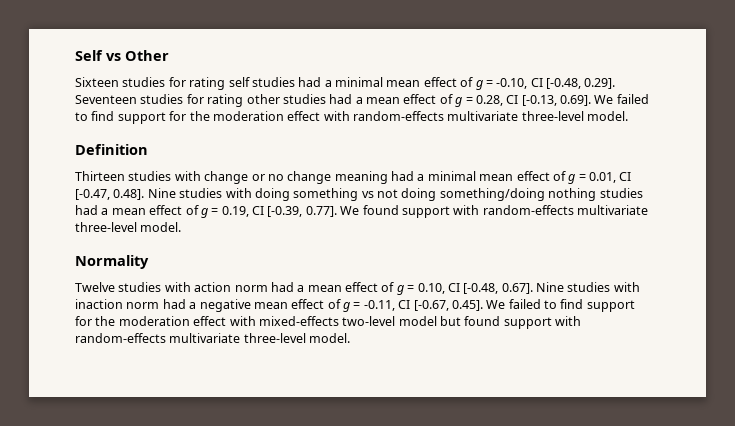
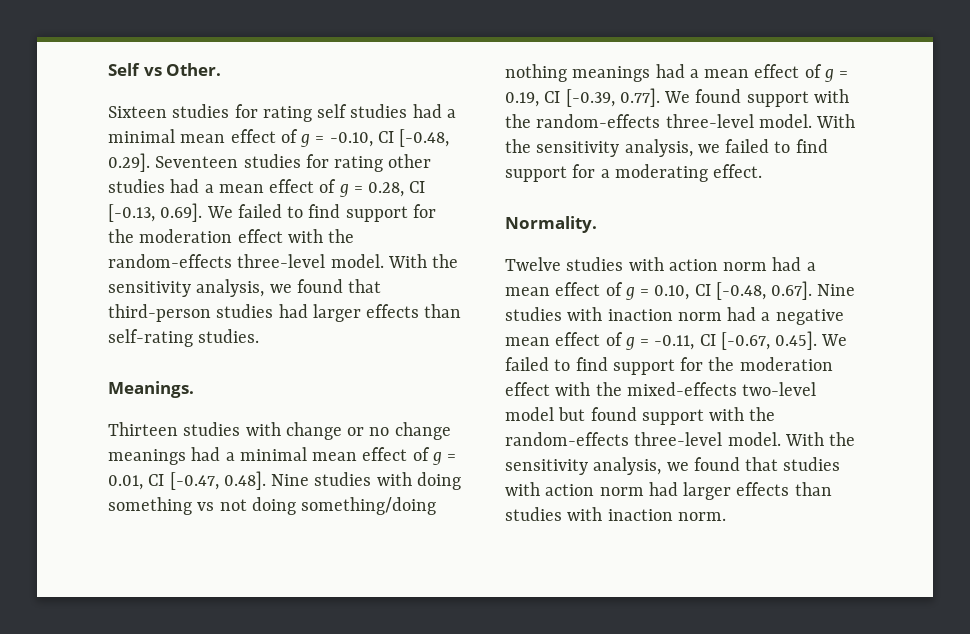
- Self vs Other
+ Self vs Other.
- Sixteen studies for rating self studies had a minimal mean effect of g = -0.10, CI [-0.48, 0.29]. Seventeen studies for rating other studies had a mean effect of g = 0.28, CI [-0.13, 0.69]. We failed to find support for the moderation effect with random-effects multivariate three-level model.
- Definition
+ Sixteen studies for rating self studies had a minimal mean effect of g = -0.10, CI [-0.48, 0.29]. Seventeen studies for rating other studies had a mean effect of g = 0.28, CI [-0.13, 0.69]. We failed to find support for the moderation effect with the random-effects three-level model. With the sensitivity analysis, we found that third-person studies had larger effects than self-rating studies.
+ Meanings.
- Thirteen studies with change or no change meaning had a minimal mean effect of g = 0.01, CI [-0.47, 0.48]. Nine studies with doing something vs not doing something/doing nothing studies had a mean effect of g = 0.19, CI [-0.39, 0.77]. We found support with random-effects multivariate three-level model.
- Normality
+ Thirteen studies with change or no change meanings had a minimal mean effect of g = 0.01, CI [-0.47, 0.48]. Nine studies with doing something vs not doing something/doing nothing meanings had a mean effect of g = 0.19, CI [-0.39, 0.77]. We found support with the random-effects three-level model. With the sensitivity analysis, we failed to find support for a moderating effect.
+ Normality.
- Twelve studies with action norm had a mean effect of g = 0.10, CI [-0.48, 0.67]. Nine studies with inaction norm had a negative mean effect of g = -0.11, CI [-0.67, 0.45]. We failed to find support for the moderation effect with mixed-effects two-level model but found support with random-effects multivariate three-level model.
+ Twelve studies with action norm had a mean effect of g = 0.10, CI [-0.48, 0.67]. Nine studies with inaction norm had a negative mean effect of g = -0.11, CI [-0.67, 0.45]. We failed to find support for the moderation effect with the mixed-effects two-level model but found support with the random-effects three-level model. With the sensitivity analysis, we found that studies with action norm had larger effects than studies with inaction norm.

